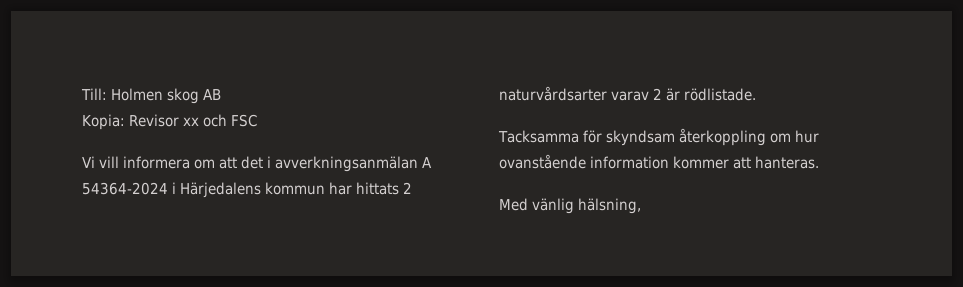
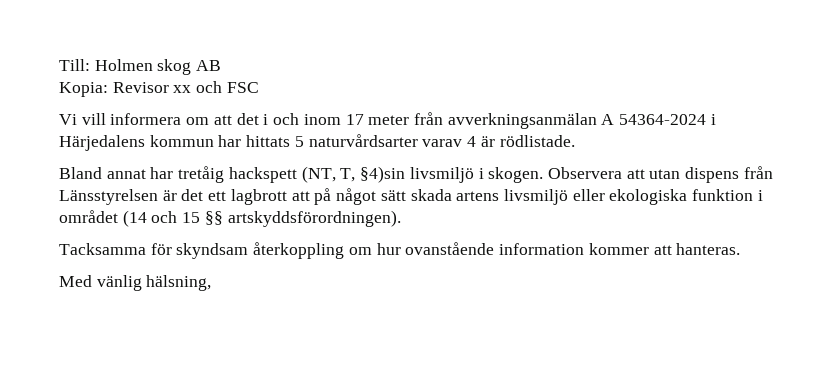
- Vi vill informera om att det i avverkningsanmälan A 54364-2024 i Härjedalens kommun har hittats 2 naturvårdsarter varav 2 är rödlistade.
+ Vi vill informera om att det i och inom 17 meter från avverkningsanmälan A 54364-2024 i Härjedalens kommun har hittats 5 naturvårdsarter varav 4 är rödlistade.
+ Bland annat har tretåig hackspett (NT, T, §4)sin livsmiljö i skogen. Observera att utan dispens från Länsstyrelsen är det ett lagbrott att på något sätt skada artens livsmiljö eller ekologiska funktion i området (14 och 15 §§ artskyddsförordningen).

